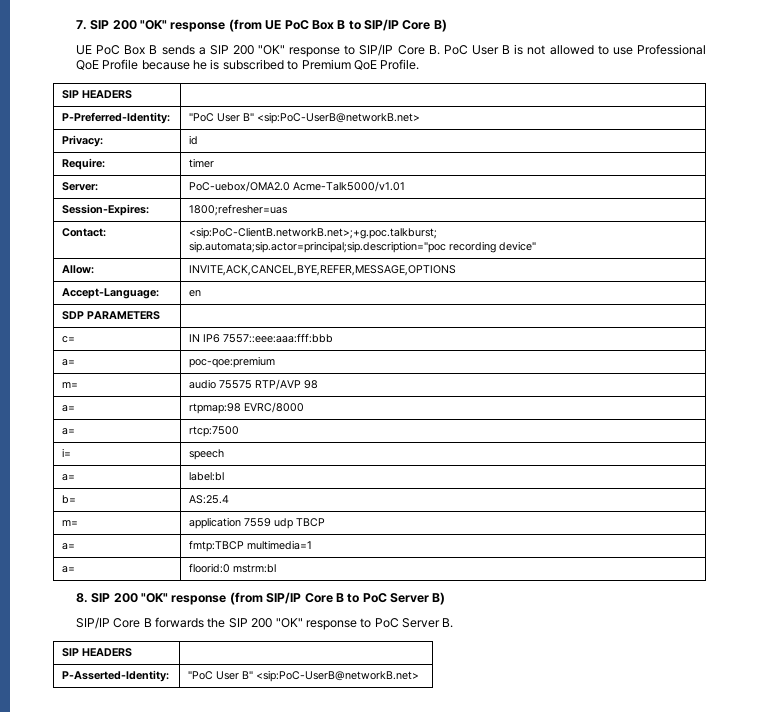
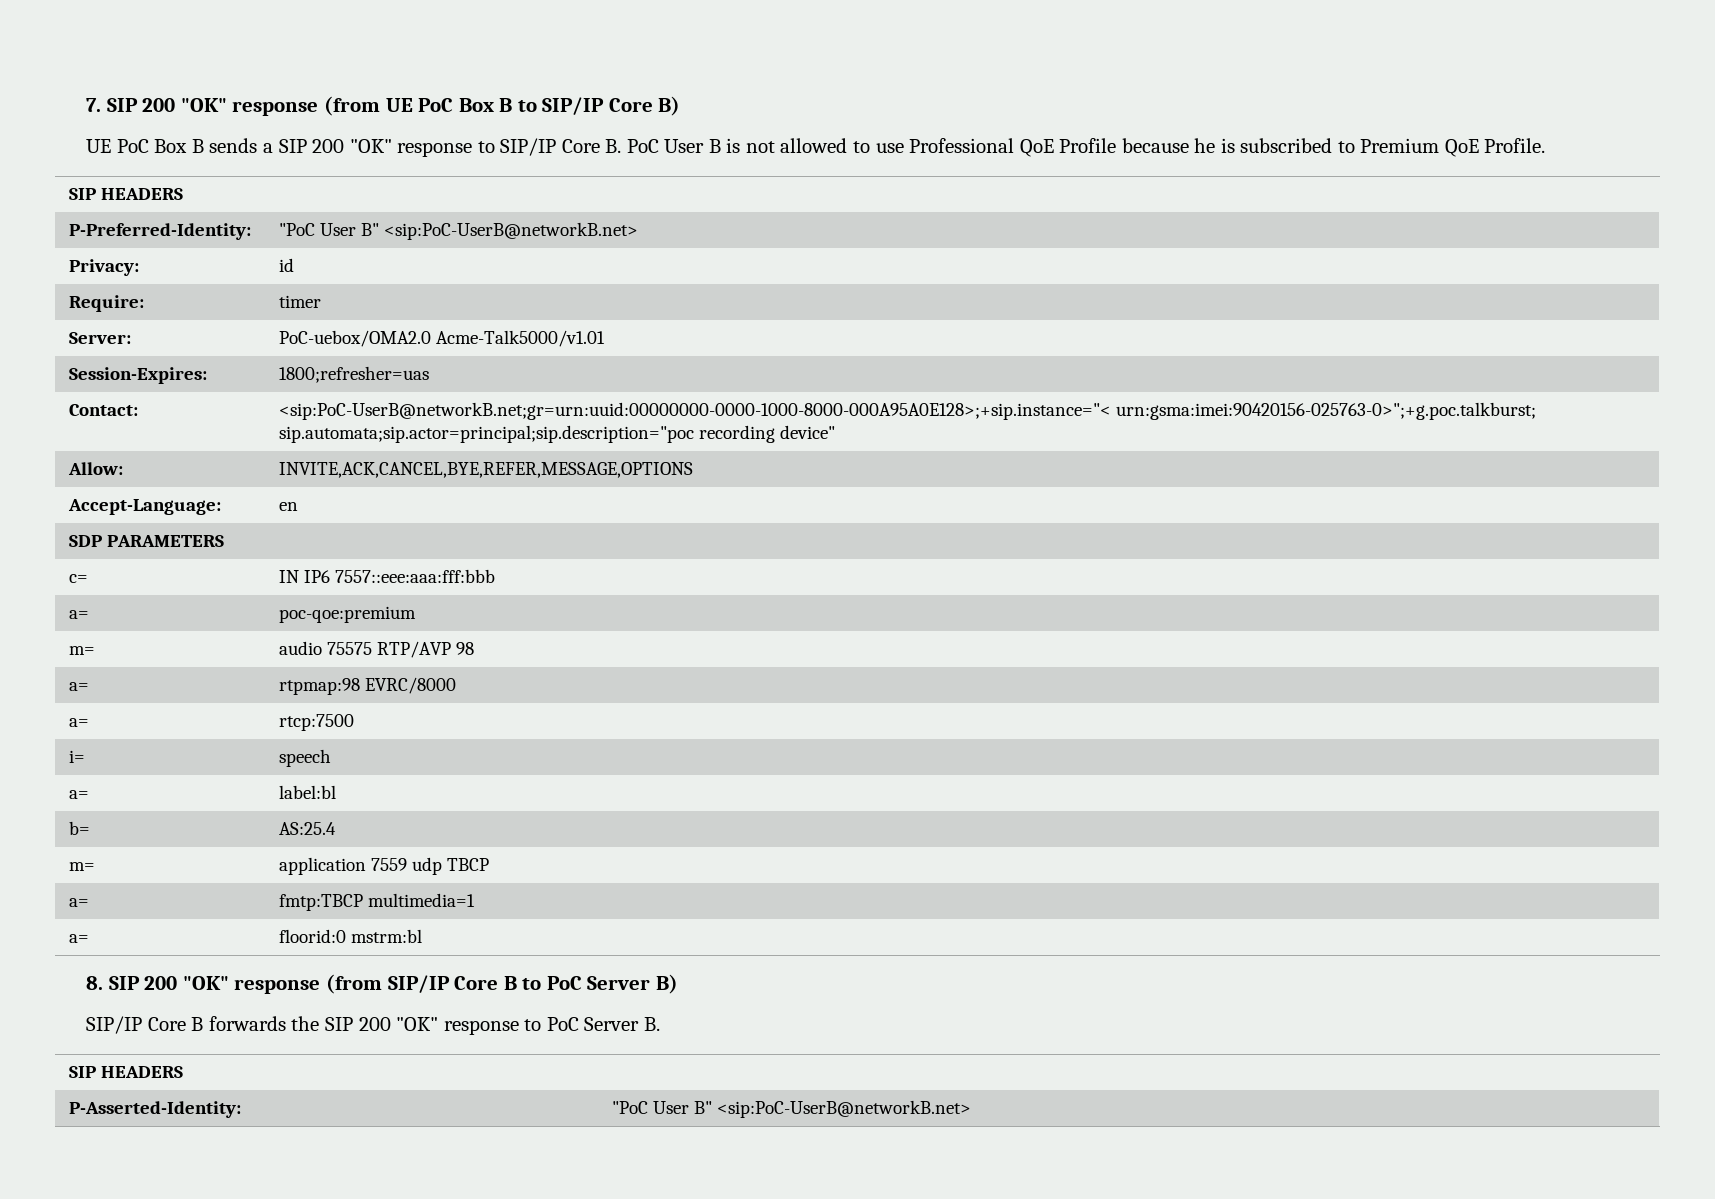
- Contact: | <sip:PoC-ClientB.networkB.net>;+g.poc.talkburst; sip.automata;sip.actor=principal;sip.description="poc recording device"
+ Contact: | <sip:PoC-UserB@networkB.net;gr=urn:uuid:00000000-0000-1000-8000-000A95A0E128>;+sip.instance="< urn:gsma:imei:90420156-025763-0>";+g.poc.talkburst; sip.automata;sip.actor=principal;sip.description="poc recording device"

